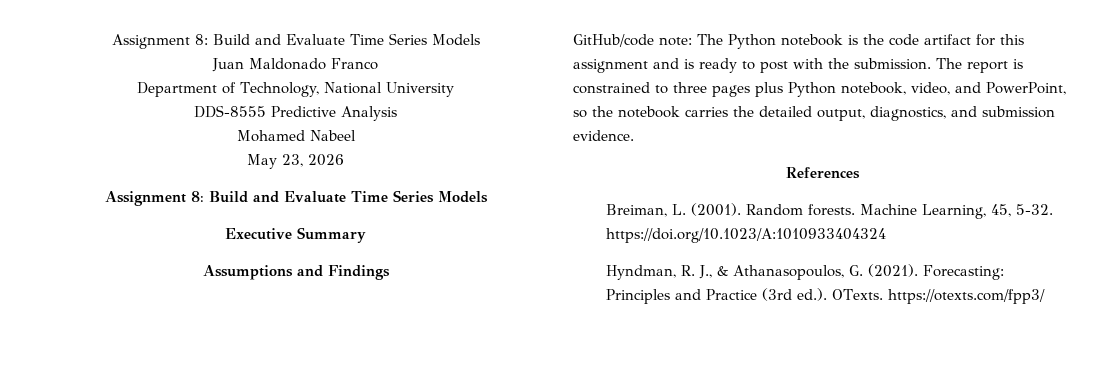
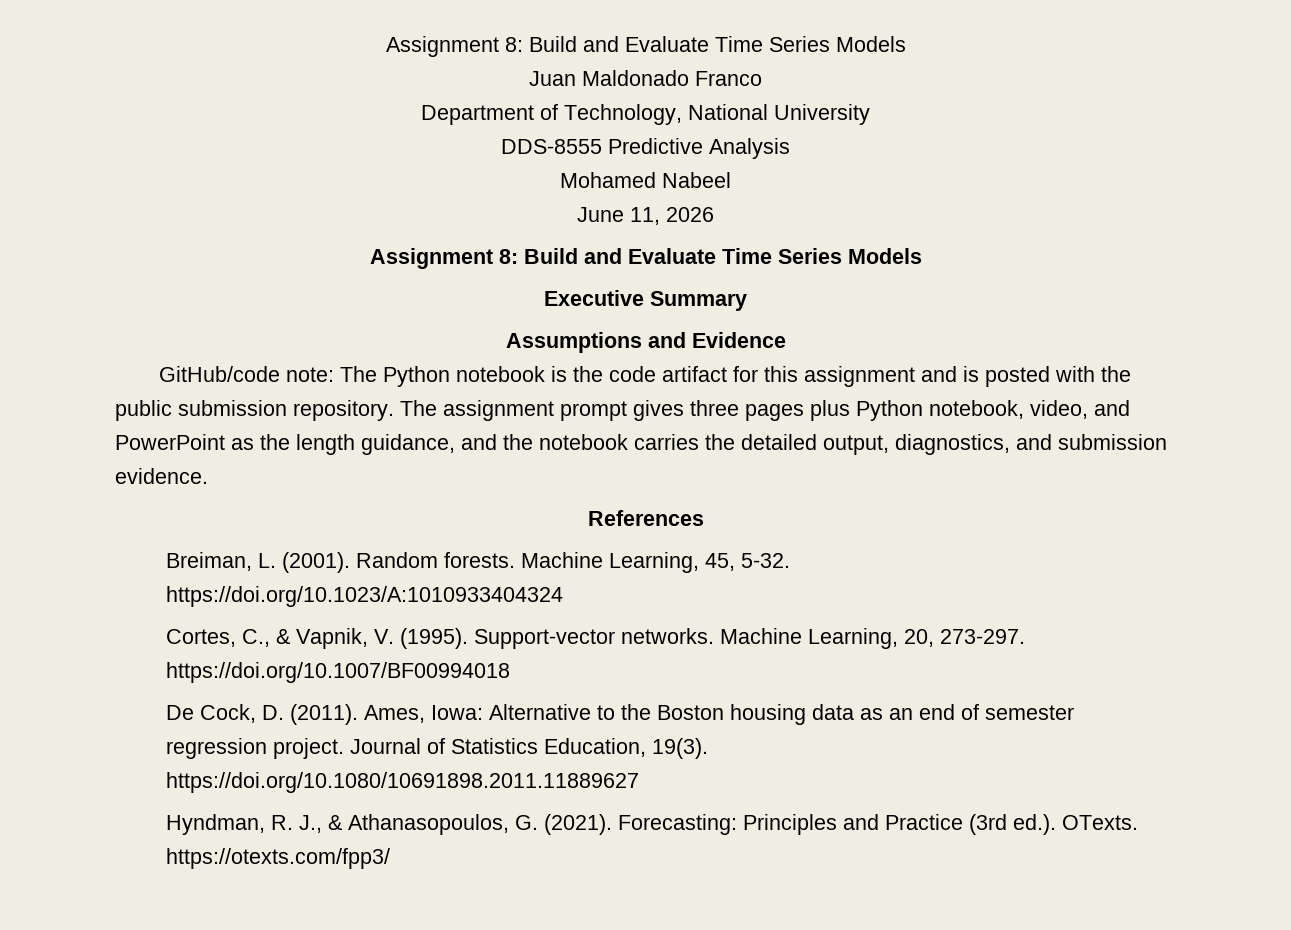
- May 23, 2026
+ June 11, 2026
- Assumptions and Findings
+ Assumptions and Evidence
- GitHub/code note: The Python notebook is the code artifact for this assignment and is ready to post with the submission. The report is constrained to three pages plus Python notebook, video, and PowerPoint, so the notebook carries the detailed output, diagnostics, and submission evidence.
+ GitHub/code note: The Python notebook is the code artifact for this assignment and is posted with the public submission repository. The assignment prompt gives three pages plus Python notebook, video, and PowerPoint as the length guidance, and the notebook carries the detailed output, diagnostics, and submission evidence.
+ Cortes, C., & Vapnik, V. (1995). Support-vector networks. Machine Learning, 20, 273-297. https://doi.org/10.1007/BF00994018
+ De Cock, D. (2011). Ames, Iowa: Alternative to the Boston housing data as an end of semester regression project. Journal of Statistics Education, 19(3). https://doi.org/10.1080/10691898.2011.11889627

